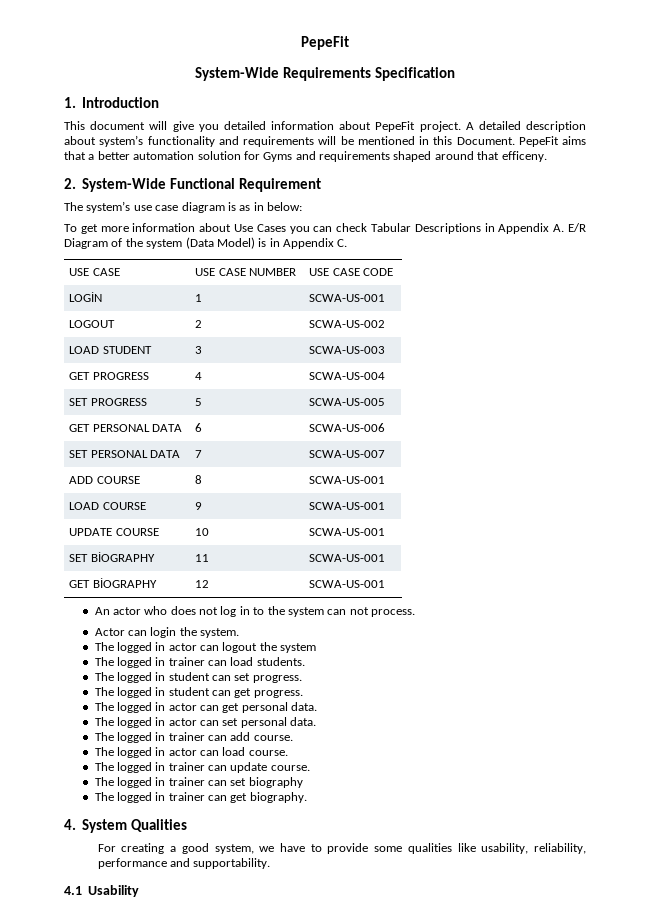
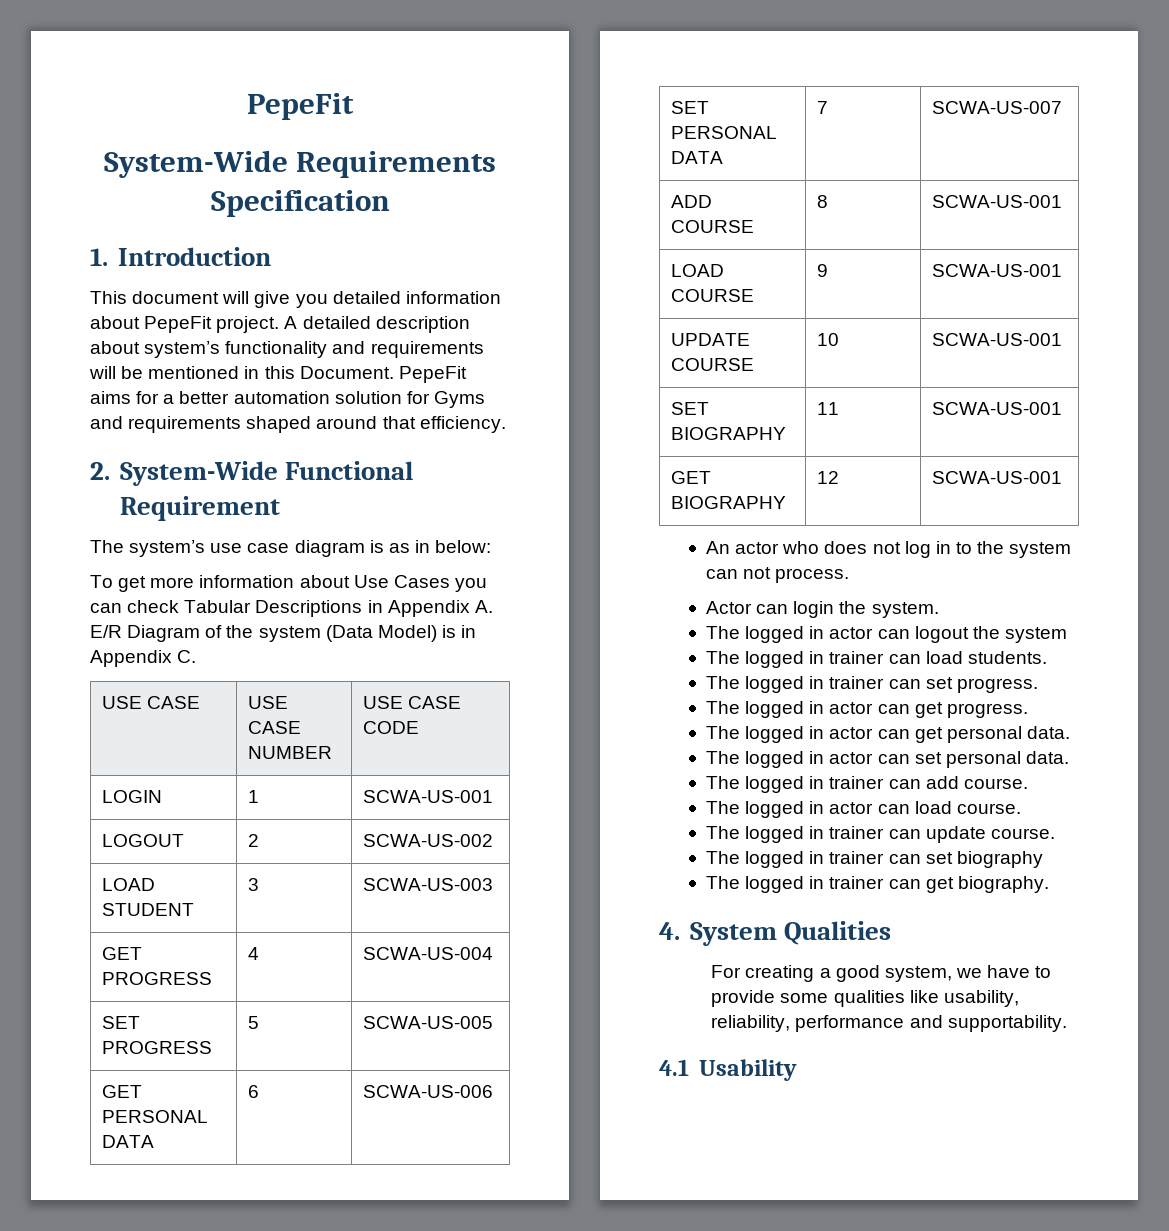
- PepeFit aims that a better automation solution for Gyms and requirements shaped around that efficeny.
+ PepeFit aims for a better automation solution for Gyms and requirements shaped around that efficiency.
- LOGİN | 1 | SCWA-US-001
+ LOGIN | 1 | SCWA-US-001
- SET BİOGRAPHY | 11 | SCWA-US-001
+ SET BIOGRAPHY | 11 | SCWA-US-001
- GET BİOGRAPHY | 12 | SCWA-US-001
+ GET BIOGRAPHY | 12 | SCWA-US-001
- The logged in student can set progress.
+ The logged in trainer can set progress.
- The logged in student can get progress.
+ The logged in actor can get progress.

